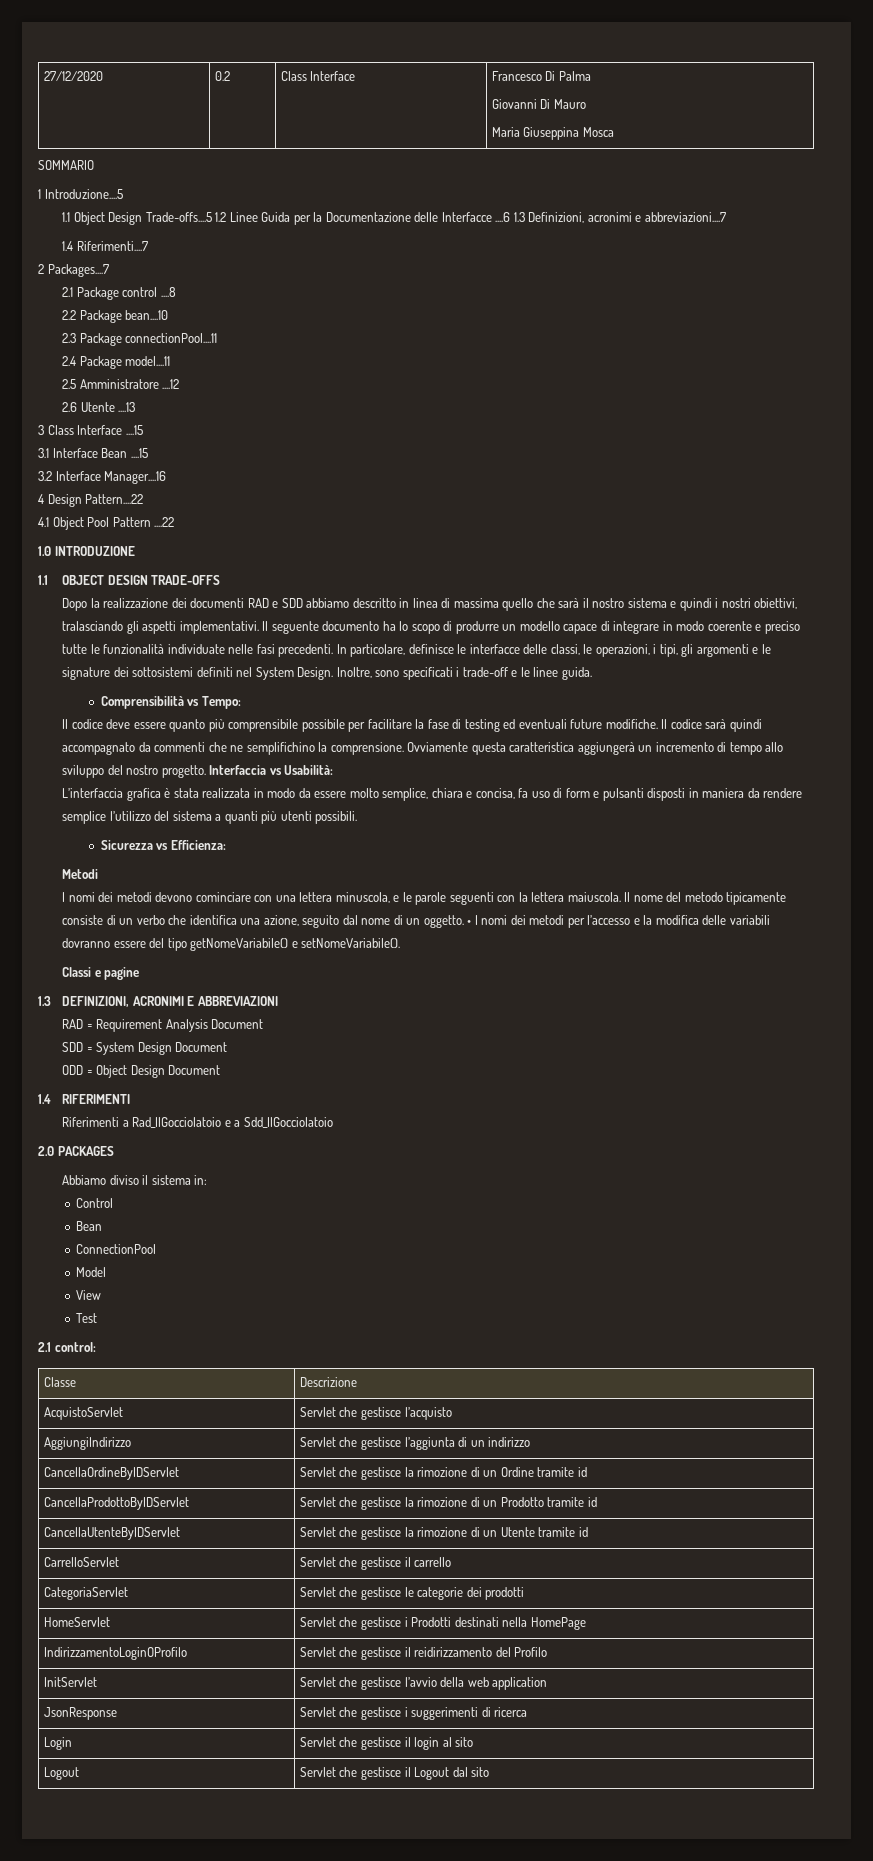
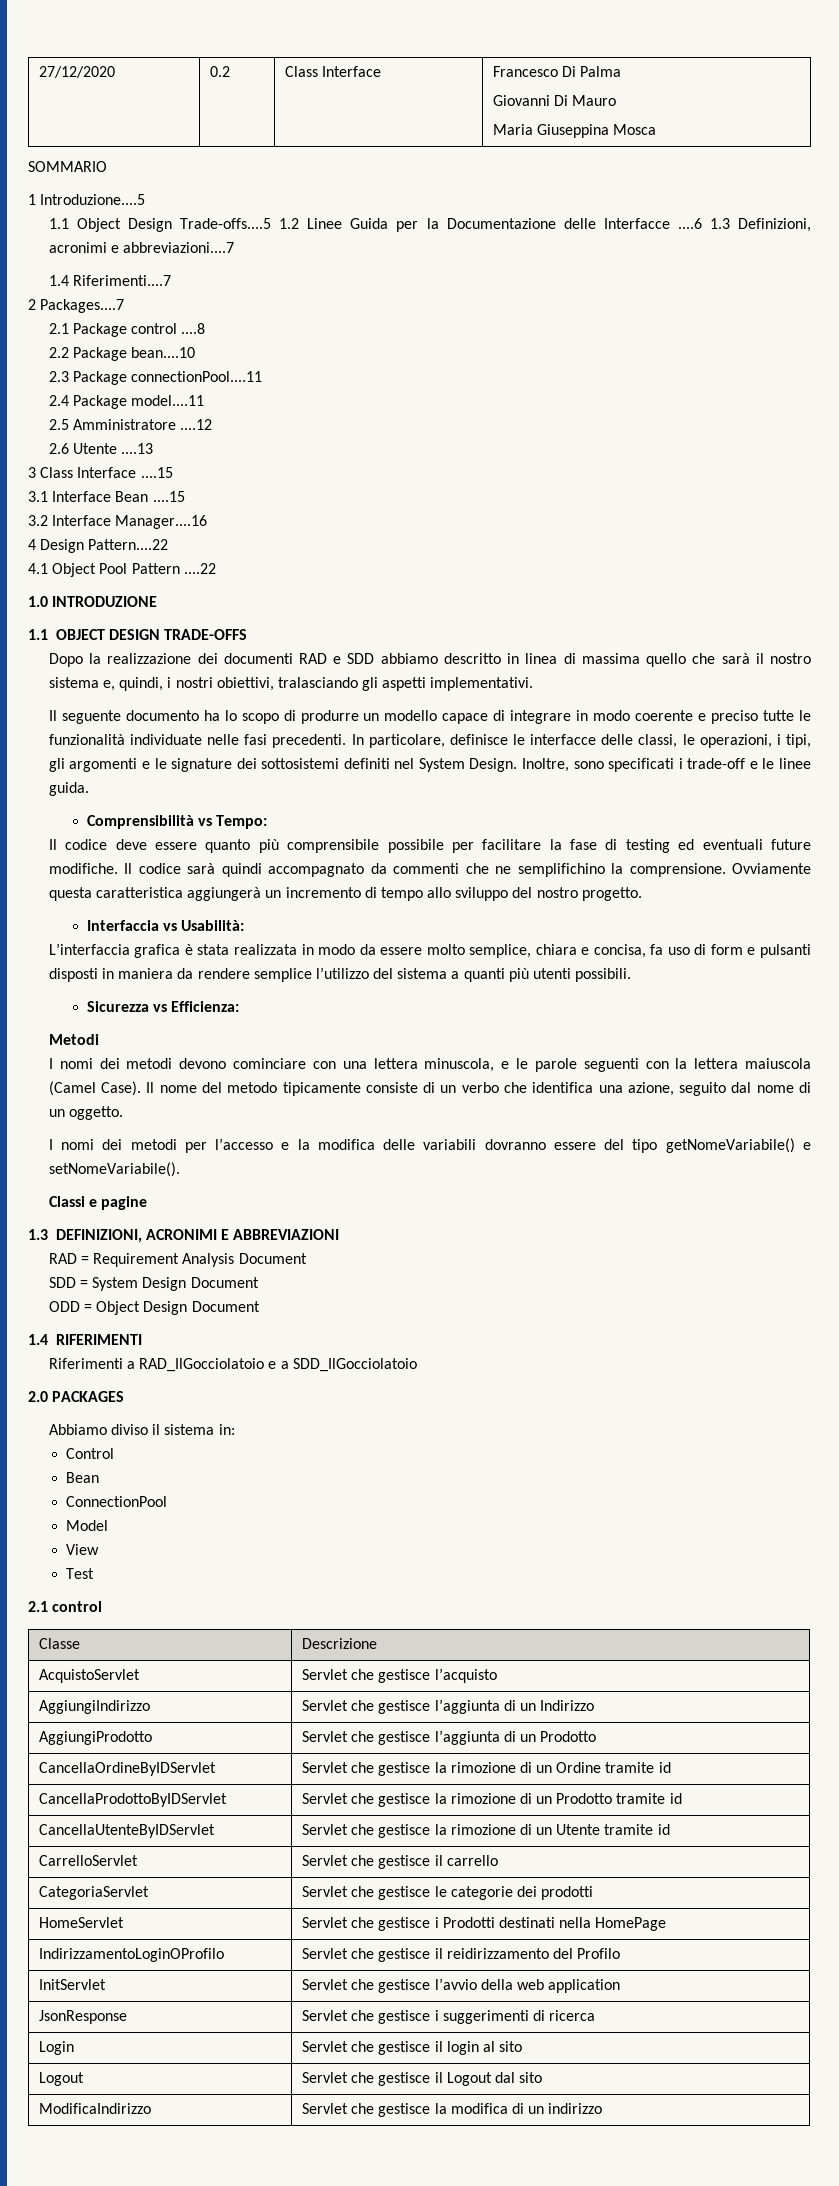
- Dopo la realizzazione dei documenti RAD e SDD abbiamo descritto in linea di massima quello che sarà il nostro sistema e quindi i nostri obiettivi, tralasciando gli aspetti implementativi. Il seguente documento ha lo scopo di produrre un modello capace di integrare in modo coerente e preciso tutte le funzionalità individuate nelle fasi precedenti.
+ Dopo la realizzazione dei documenti RAD e SDD abbiamo descritto in linea di massima quello che sarà il nostro sistema e, quindi, i nostri obiettivi, tralasciando gli aspetti implementativi.
+ Il seguente documento ha lo scopo di produrre un modello capace di integrare in modo coerente e preciso tutte le funzionalità individuate nelle fasi precedenti.
- Ovviamente questa caratteristica aggiungerà un incremento di tempo allo sviluppo del nostro progetto. Interfaccia vs Usabilità:
+ Ovviamente questa caratteristica aggiungerà un incremento di tempo allo sviluppo del nostro progetto.
+ Interfaccia vs Usabilità:
- I nomi dei metodi devono cominciare con una lettera minuscola, e le parole seguenti con la lettera maiuscola.
+ I nomi dei metodi devono cominciare con una lettera minuscola, e le parole seguenti con la lettera maiuscola (Camel Case).
- Il nome del metodo tipicamente consiste di un verbo che identifica una azione, seguito dal nome di un oggetto. • I nomi dei metodi per l’accesso e la modifica delle variabili dovranno essere del tipo getNomeVariabile() e setNomeVariabile().
+ Il nome del metodo tipicamente consiste di un verbo che identifica una azione, seguito dal nome di un oggetto.
+ I nomi dei metodi per l’accesso e la modifica delle variabili dovranno essere del tipo getNomeVariabile() e setNomeVariabile().
- Riferimenti a Rad_IlGocciolatoio e a Sdd_IlGocciolatoio
+ Riferimenti a RAD_IlGocciolatoio e a SDD_IlGocciolatoio
- 2.1 control:
+ 2.1 control
- AggiungiIndirizzo | Servlet che gestisce l’aggiunta di un indirizzo
+ AggiungiIndirizzo | Servlet che gestisce l’aggiunta di un Indirizzo
+ AggiungiProdotto | Servlet che gestisce l’aggiunta di un Prodotto
+ ModificaIndirizzo | Servlet che gestisce la modifica di un indirizzo

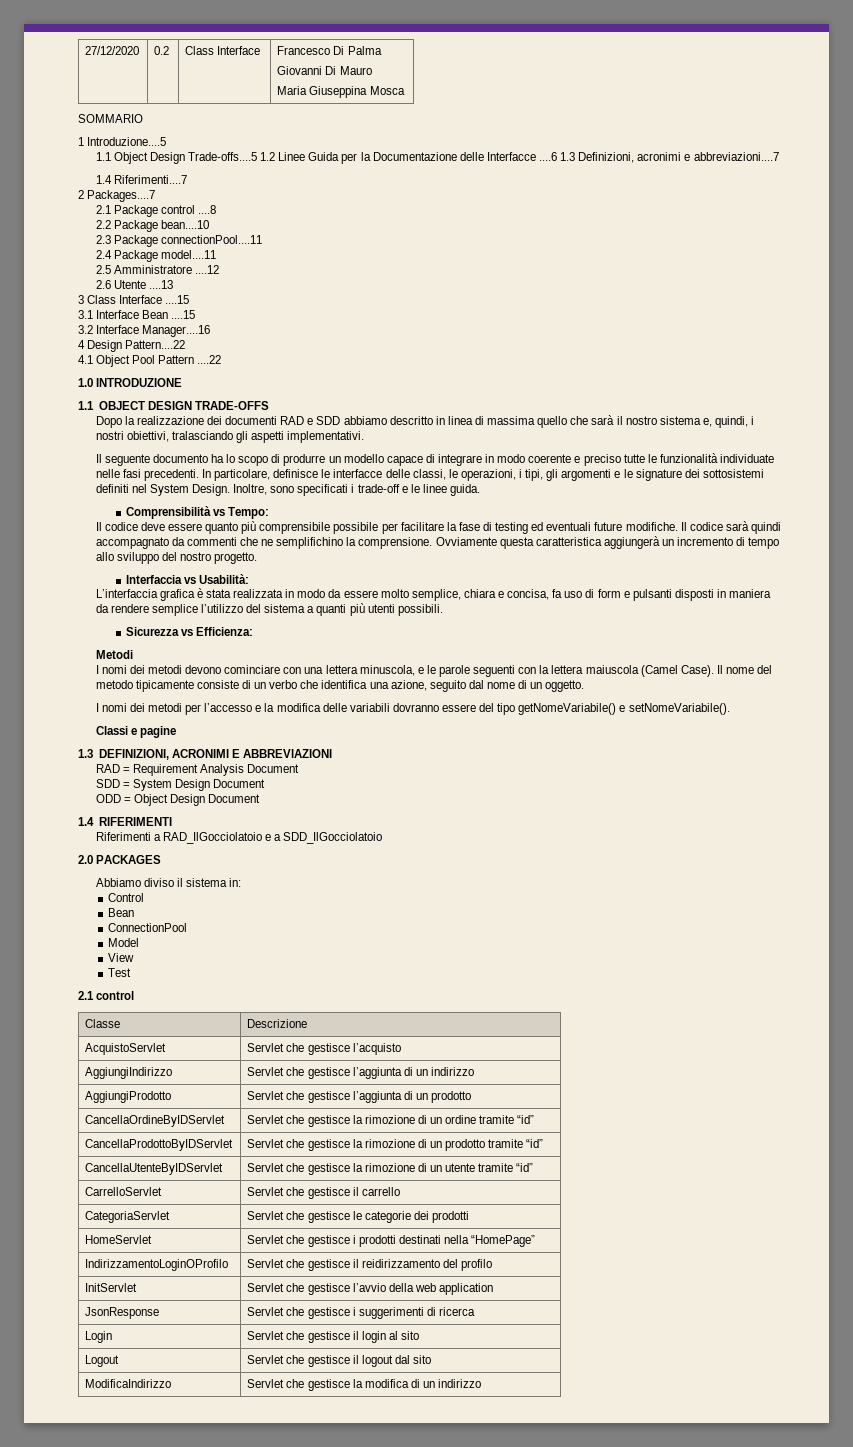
- AggiungiIndirizzo | Servlet che gestisce l’aggiunta di un Indirizzo
+ AggiungiIndirizzo | Servlet che gestisce l’aggiunta di un indirizzo
- AggiungiProdotto | Servlet che gestisce l’aggiunta di un Prodotto
+ AggiungiProdotto | Servlet che gestisce l’aggiunta di un prodotto
- CancellaOrdineByIDServlet | Servlet che gestisce la rimozione di un Ordine tramite id
+ CancellaOrdineByIDServlet | Servlet che gestisce la rimozione di un ordine tramite “id”
- CancellaProdottoByIDServlet | Servlet che gestisce la rimozione di un Prodotto tramite id
+ CancellaProdottoByIDServlet | Servlet che gestisce la rimozione di un prodotto tramite “id”
- CancellaUtenteByIDServlet | Servlet che gestisce la rimozione di un Utente tramite id
+ CancellaUtenteByIDServlet | Servlet che gestisce la rimozione di un utente tramite “id”
- HomeServlet | Servlet che gestisce i Prodotti destinati nella HomePage
+ HomeServlet | Servlet che gestisce i prodotti destinati nella “HomePage”
- IndirizzamentoLoginOProfilo | Servlet che gestisce il reidirizzamento del Profilo
+ IndirizzamentoLoginOProfilo | Servlet che gestisce il reidirizzamento del profilo
- Logout | Servlet che gestisce il Logout dal sito
+ Logout | Servlet che gestisce il logout dal sito

